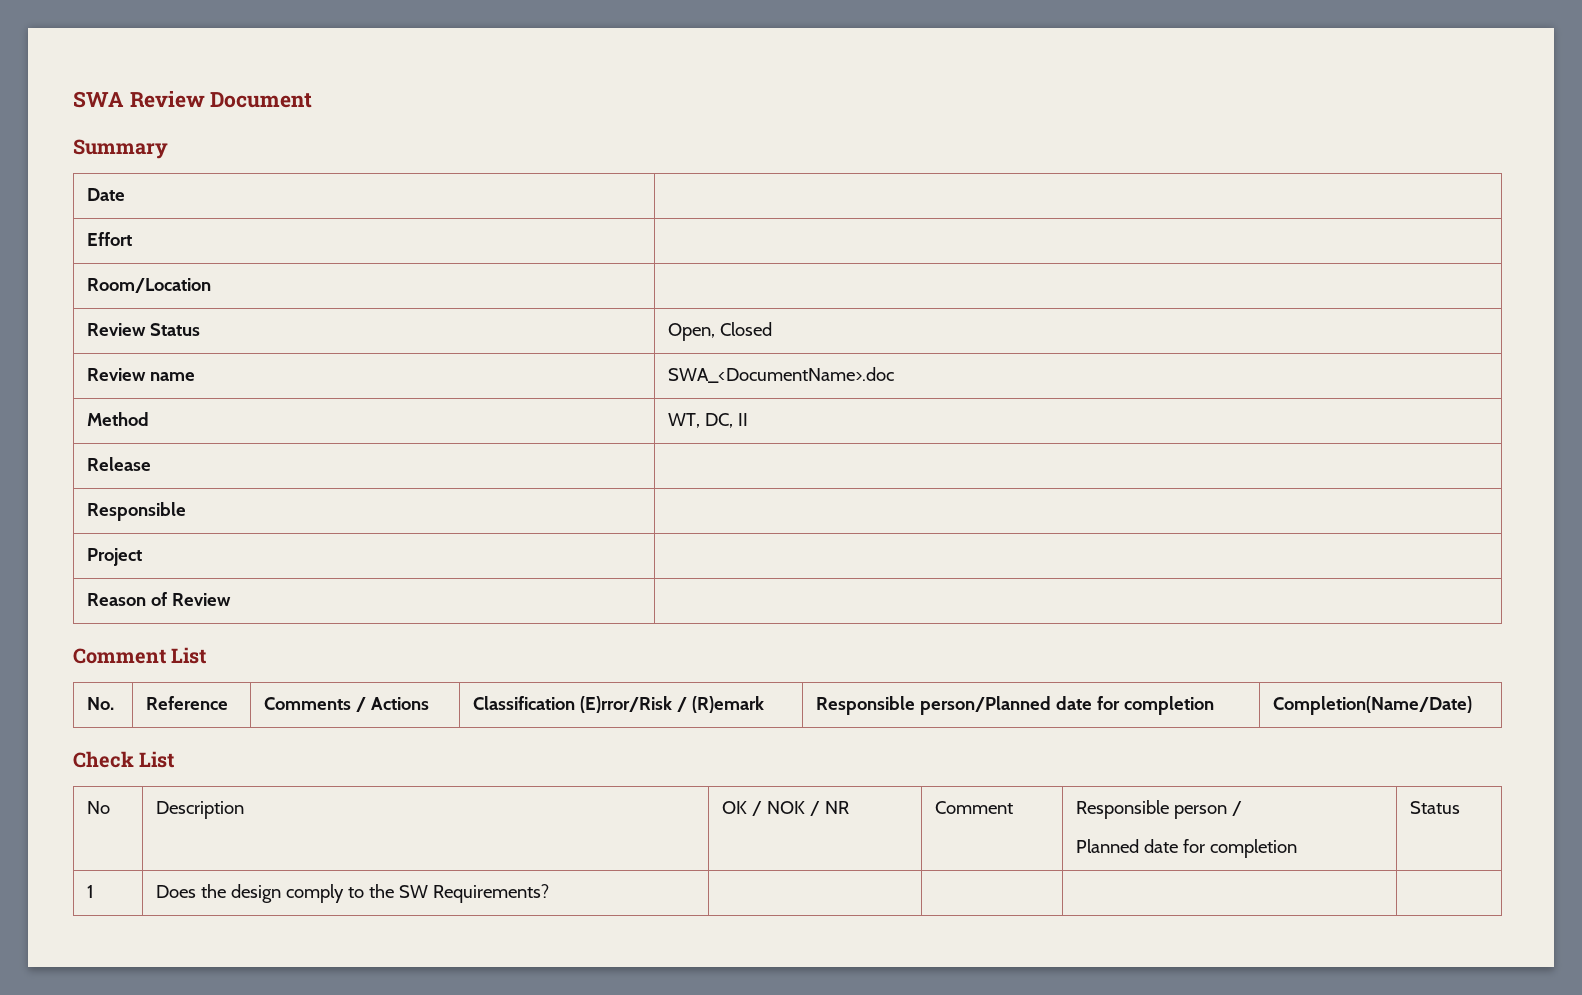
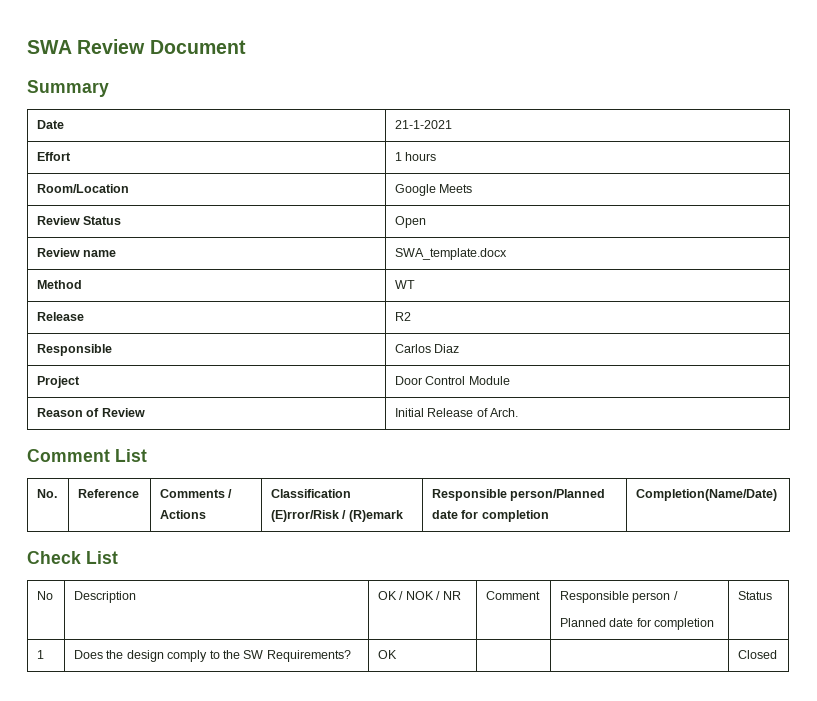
- Date |
+ Date | 21-1-2021
- Effort |
+ Effort | 1 hours
- Room/Location |
+ Room/Location | Google Meets
- Review Status | Open, Closed
+ Review Status | Open
- Review name | SWA_<DocumentName>.doc
+ Review name | SWA_template.docx
- Method | WT, DC, II
+ Method | WT
- Release |
+ Release | R2
- Responsible |
+ Responsible | Carlos Diaz
- Project |
+ Project | Door Control Module
- Reason of Review |
+ Reason of Review | Initial Release of Arch.
- 1 | Does the design comply to the SW Requirements? | | | |
+ 1 | Does the design comply to the SW Requirements? | OK | | | Closed

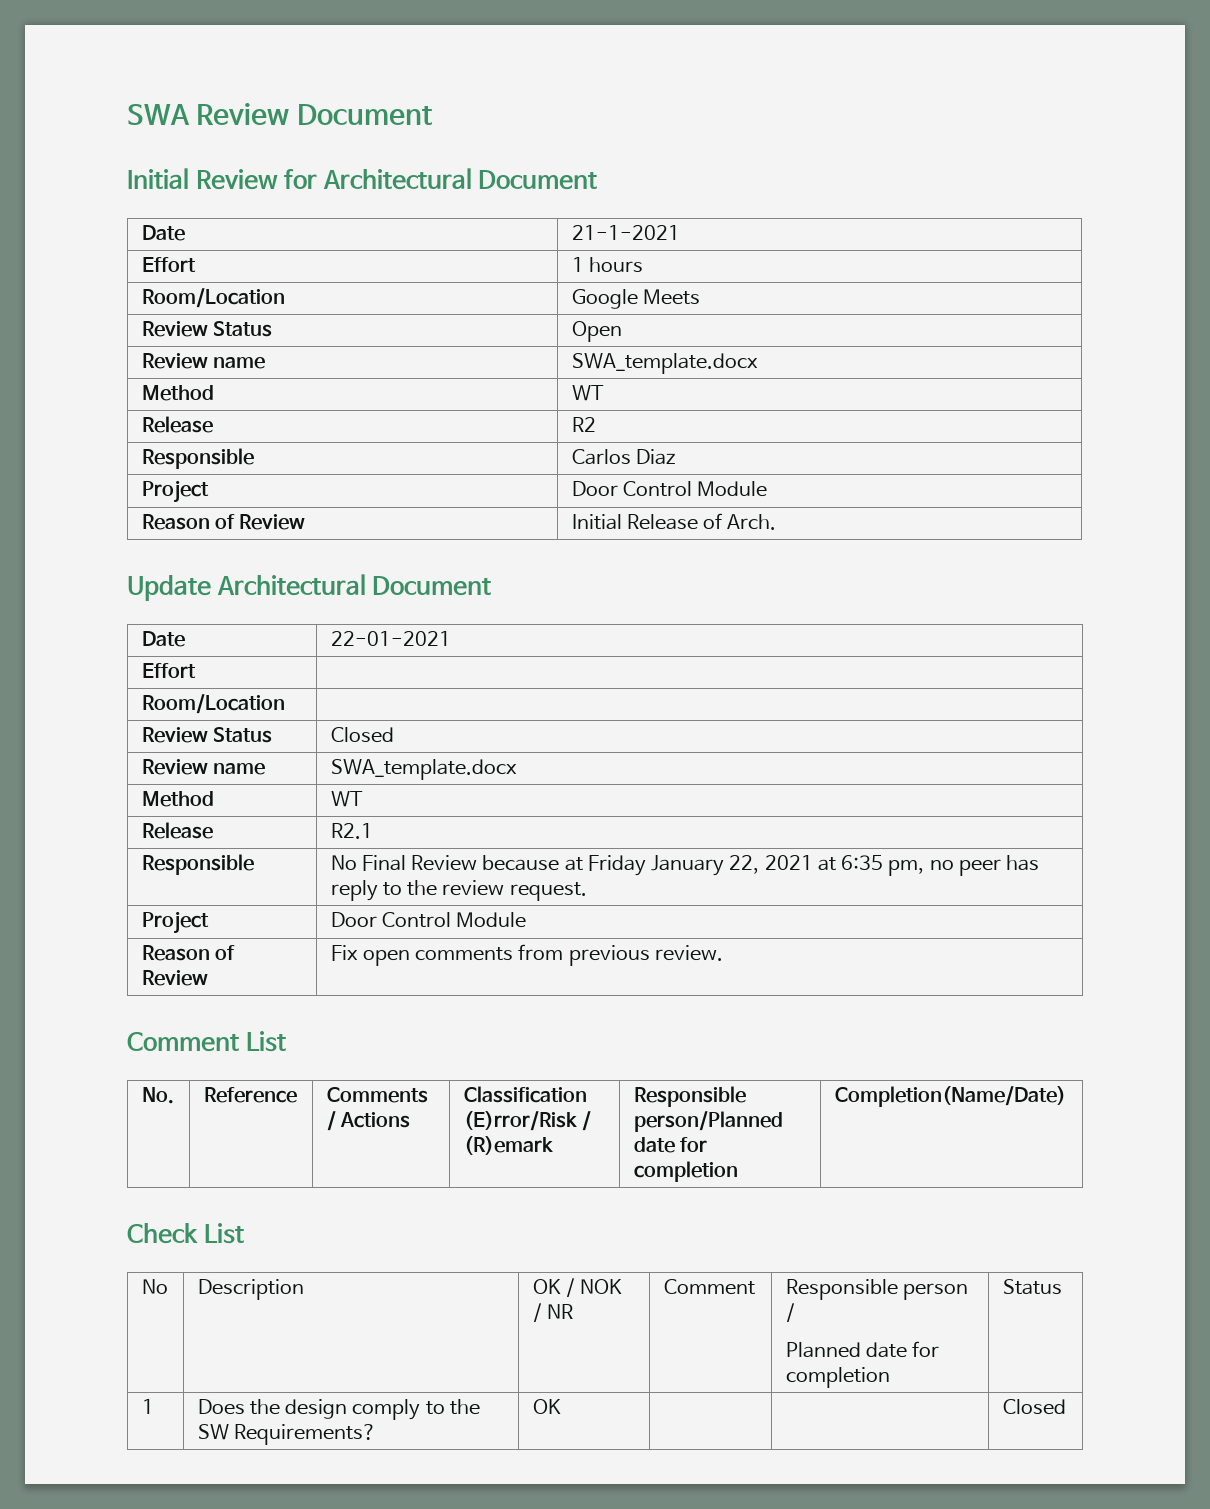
- Summary
+ Initial Review for Architectural Document
+ Update Architectural Document
+ Date | 22-01-2021
+ Effort |
+ Room/Location |
+ Review Status | Closed
+ Review name | SWA_template.docx
+ Method | WT
+ Release | R2.1
+ Responsible | No Final Review because at Friday January 22, 2021 at 6:35 pm, no peer has reply to the review request.
+ Project | Door Control Module
+ Reason of Review | Fix open comments from previous review.

